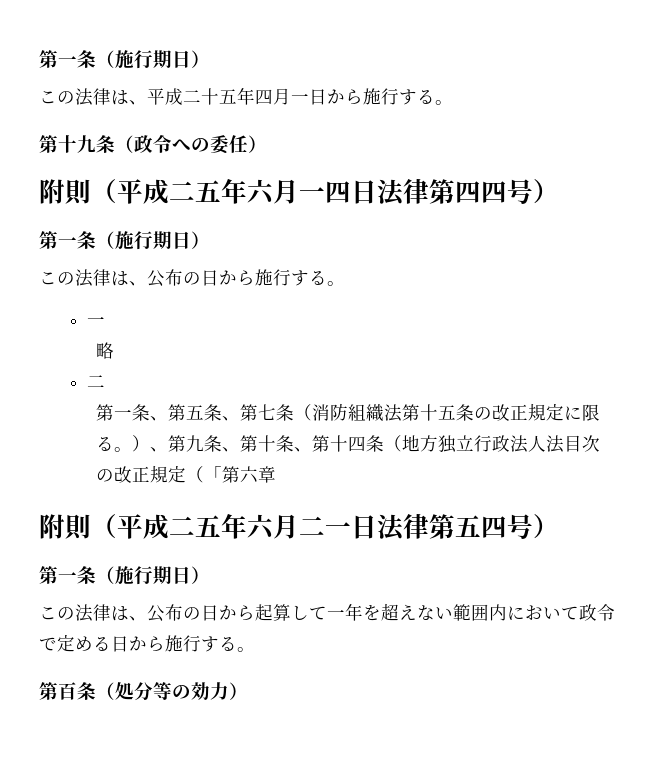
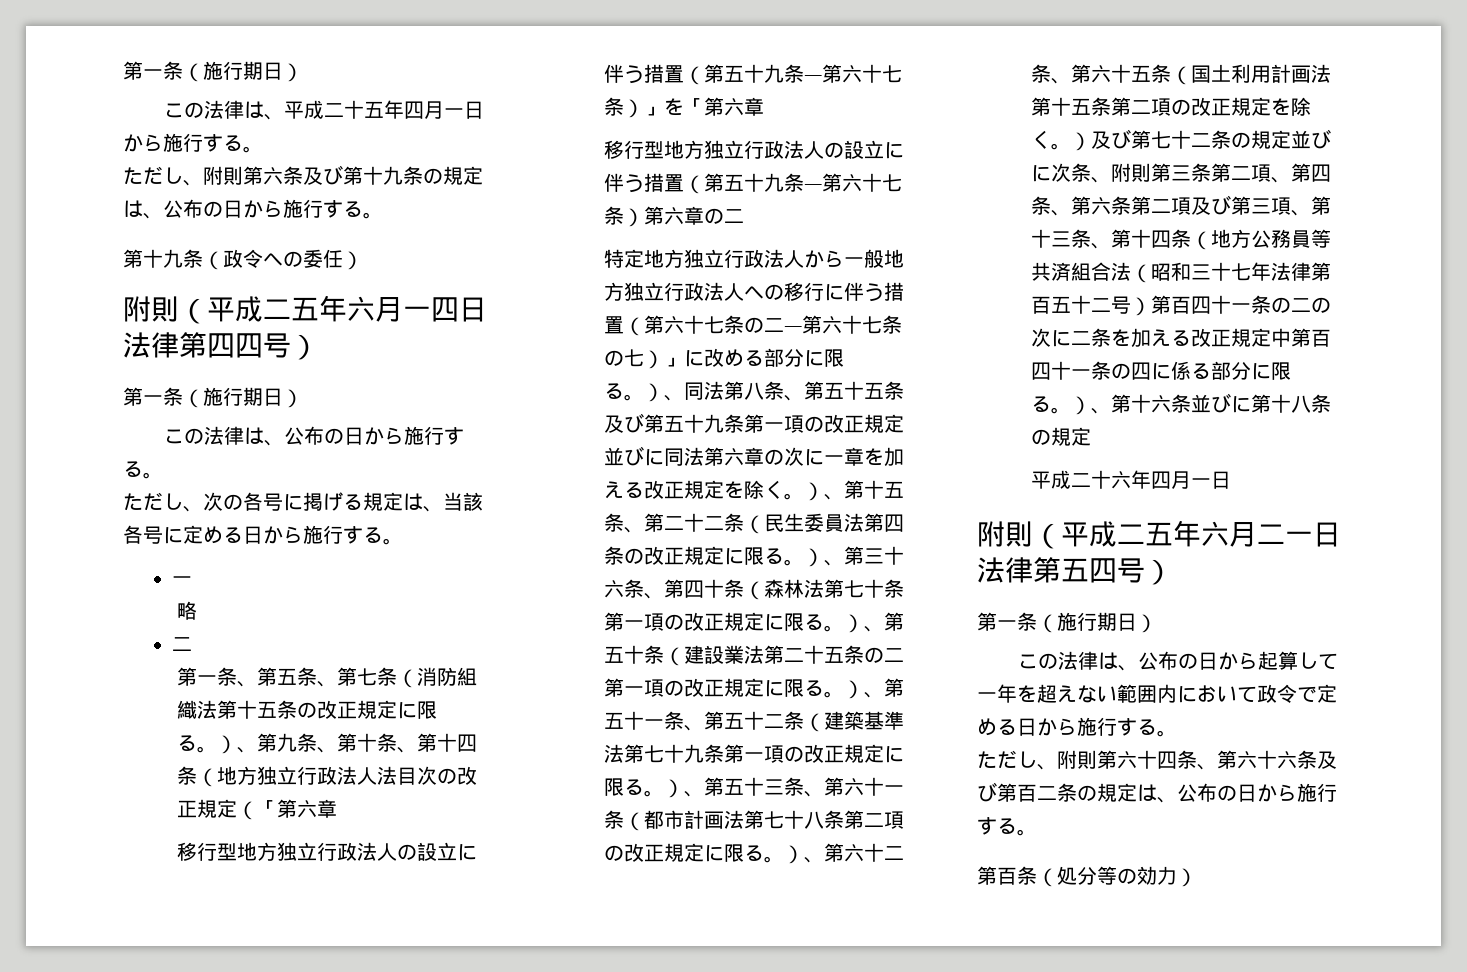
+ ただし、附則第六条及び第十九条の規定は、公布の日から施行する。
+ ただし、次の各号に掲げる規定は、当該各号に定める日から施行する。
+ 移行型地方独立行政法人の設立に伴う措置（第五十九条―第六十七条）」を「第六章
+ 移行型地方独立行政法人の設立に伴う措置（第五十九条―第六十七条）第六章の二
+ 特定地方独立行政法人から一般地方独立行政法人への移行に伴う措置（第六十七条の二―第六十七条の七）」に改める部分に限る。）、同法第八条、第五十五条及び第五十九条第一項の改正規定並びに同法第六章の次に一章を加える改正規定を除く。）、第十五条、第二十二条（民生委員法第四条の改正規定に限る。）、第三十六条、第四十条（森林法第七十条第一項の改正規定に限る。）、第五十条（建設業法第二十五条の二第一項の改正規定に限る。）、第五十一条、第五十二条（建築基準法第七十九条第一項の改正規定に限る。）、第五十三条、第六十一条（都市計画法第七十八条第二項の改正規定に限る。）、第六十二条、第六十五条（国土利用計画法第十五条第二項の改正規定を除く。）及び第七十二条の規定並びに次条、附則第三条第二項、第四条、第六条第二項及び第三項、第十三条、第十四条（地方公務員等共済組合法（昭和三十七年法律第百五十二号）第百四十一条の二の次に二条を加える改正規定中第百四十一条の四に係る部分に限る。）、第十六条並びに第十八条の規定
+ 平成二十六年四月一日
+ ただし、附則第六十四条、第六十六条及び第百二条の規定は、公布の日から施行する。

